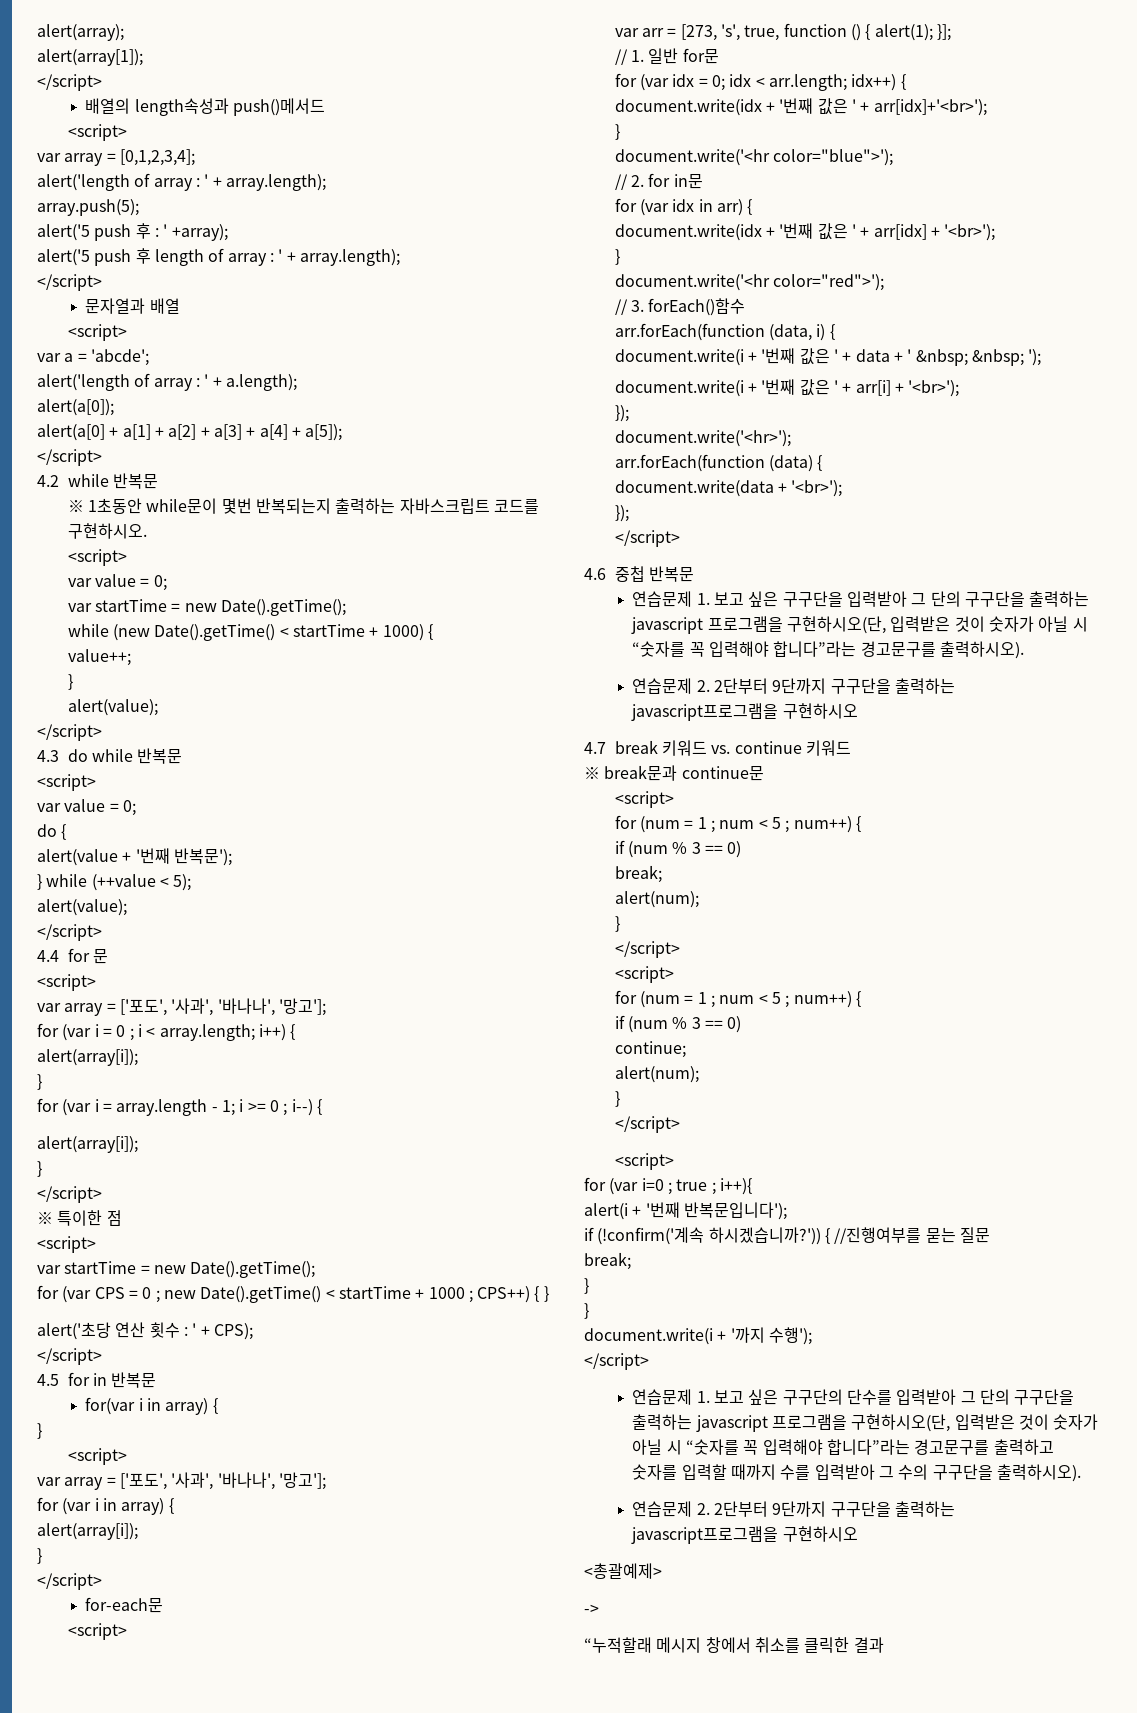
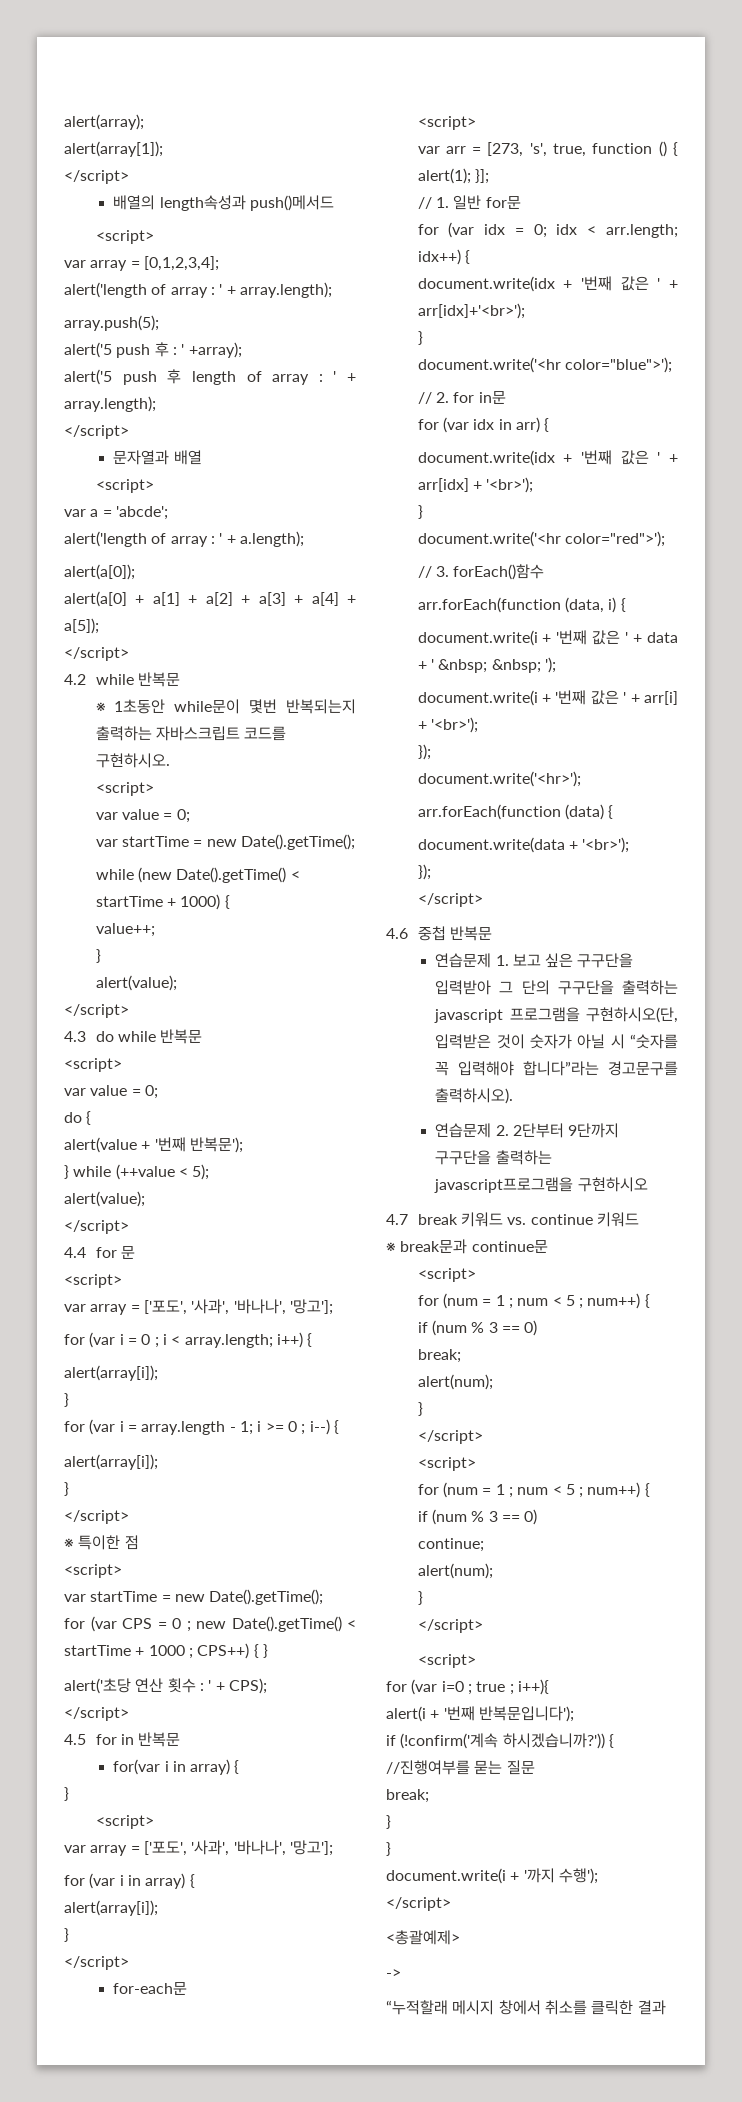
- 연습문제 1. 보고 싶은 구구단의 단수를 입력받아 그 단의 구구단을 출력하는 javascript 프로그램을 구현하시오(단, 입력받은 것이 숫자가 아닐 시 “숫자를 꼭 입력해야 합니다”라는 경고문구를 출력하고 숫자를 입력할 때까지 수를 입력받아 그 수의 구구단을 출력하시오).
- 연습문제 2. 2단부터 9단까지 구구단을 출력하는 javascript프로그램을 구현하시오

